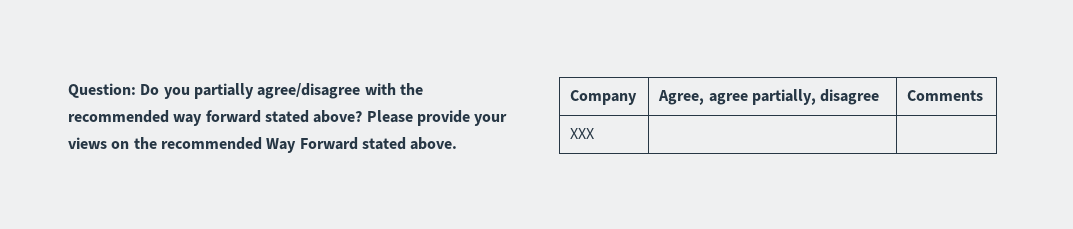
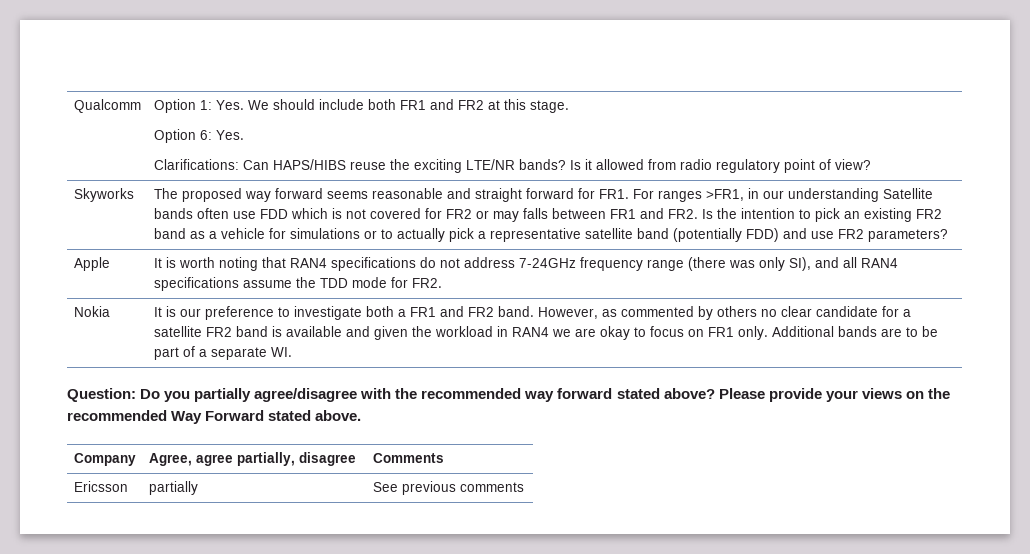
+ Qualcomm | Option 1: Yes. We should include both FR1 and FR2 at this stage.
+ Option 6: Yes.
+ Clarifications: Can HAPS/HIBS reuse the exciting LTE/NR bands? Is it allowed from radio regulatory point of view?
+ Skyworks | The proposed way forward seems reasonable and straight forward for FR1. For ranges >FR1, in our understanding Satellite bands often use FDD which is not covered for FR2 or may falls between FR1 and FR2. Is the intention to pick an existing FR2 band as a vehicle for simulations or to actually pick a representative satellite band (potentially FDD) and use FR2 parameters?
+ Apple | It is worth noting that RAN4 specifications do not address 7-24GHz frequency range (there was only SI), and all RAN4 specifications assume the TDD mode for FR2.
+ Nokia | It is our preference to investigate both a FR1 and FR2 band. However, as commented by others no clear candidate for a satellite FR2 band is available and given the workload in RAN4 we are okay to focus on FR1 only. Additional bands are to be part of a separate WI.
- XXX | |
+ Ericsson | partially | See previous comments

